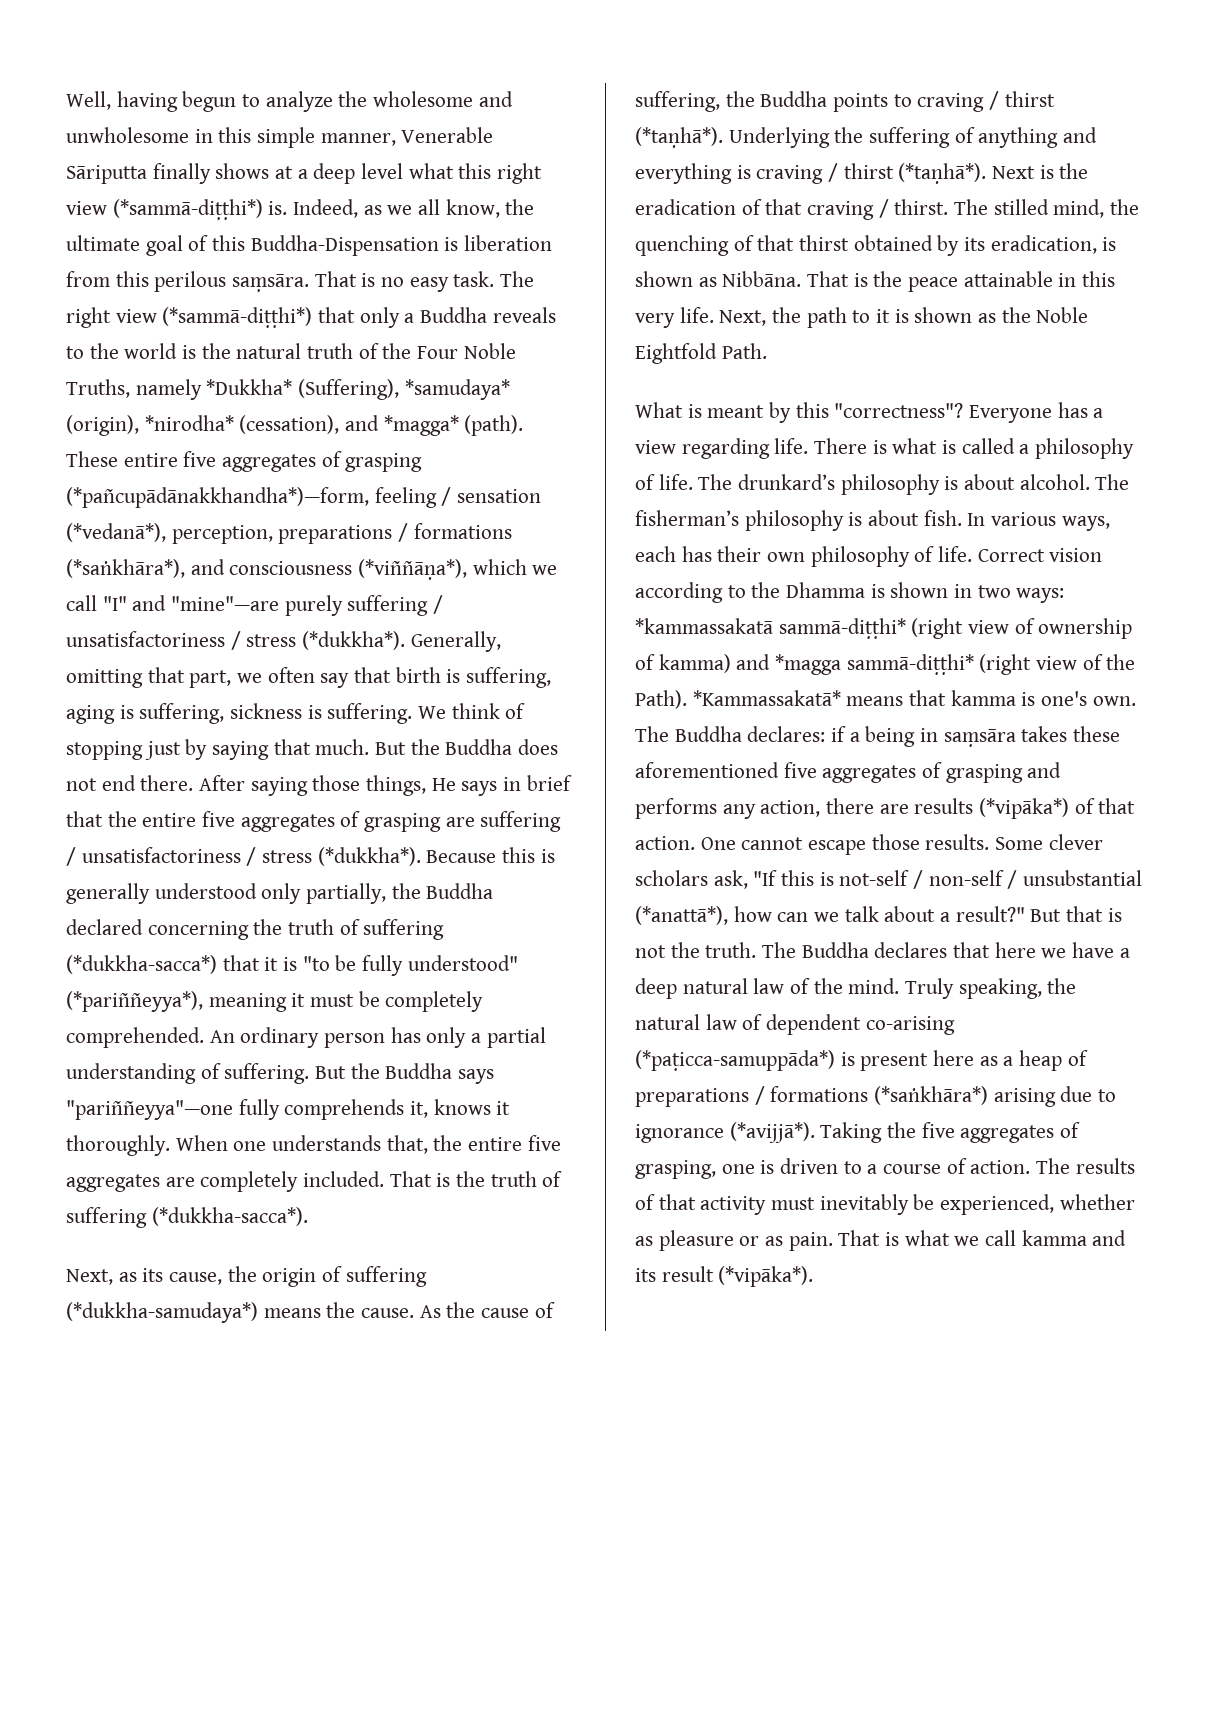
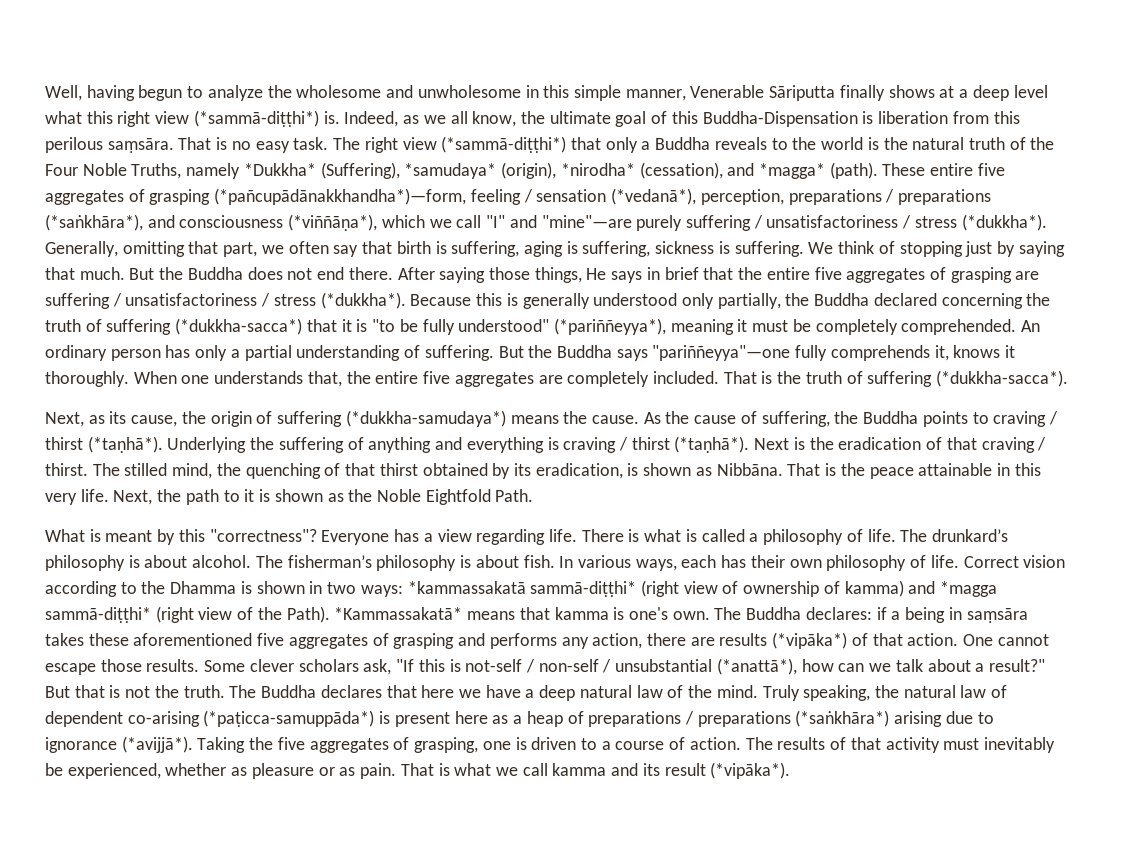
- These entire five aggregates of grasping (*pañcupādānakkhandha*)—form, feeling / sensation (*vedanā*), perception, preparations / formations (*saṅkhāra*), and consciousness (*viññāṇa*), which we call "I" and "mine"—are purely suffering / unsatisfactoriness / stress (*dukkha*).
+ These entire five aggregates of grasping (*pañcupādānakkhandha*)—form, feeling / sensation (*vedanā*), perception, preparations / preparations (*saṅkhāra*), and consciousness (*viññāṇa*), which we call "I" and "mine"—are purely suffering / unsatisfactoriness / stress (*dukkha*).
- Truly speaking, the natural law of dependent co-arising (*paṭicca-samuppāda*) is present here as a heap of preparations / formations (*saṅkhāra*) arising due to ignorance (*avijjā*).
+ Truly speaking, the natural law of dependent co-arising (*paṭicca-samuppāda*) is present here as a heap of preparations / preparations (*saṅkhāra*) arising due to ignorance (*avijjā*).

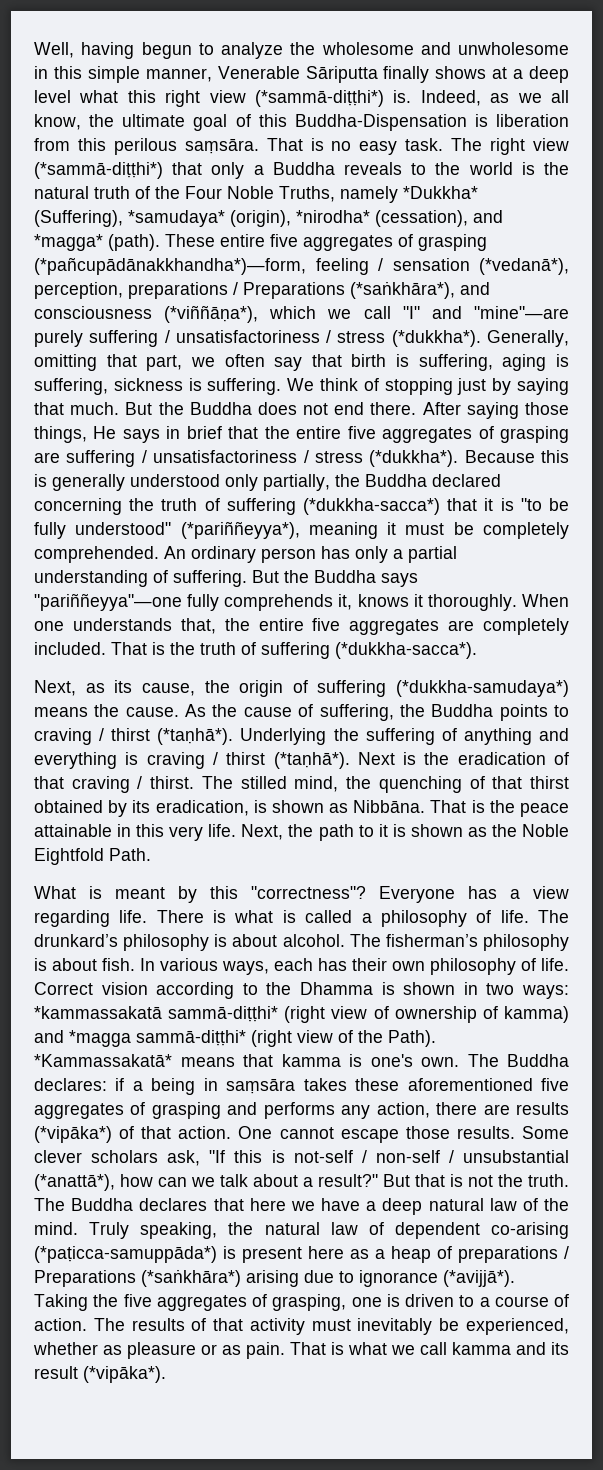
- These entire five aggregates of grasping (*pañcupādānakkhandha*)—form, feeling / sensation (*vedanā*), perception, preparations / preparations (*saṅkhāra*), and consciousness (*viññāṇa*), which we call "I" and "mine"—are purely suffering / unsatisfactoriness / stress (*dukkha*).
+ These entire five aggregates of grasping (*pañcupādānakkhandha*)—form, feeling / sensation (*vedanā*), perception, preparations / Preparations (*saṅkhāra*), and consciousness (*viññāṇa*), which we call "I" and "mine"—are purely suffering / unsatisfactoriness / stress (*dukkha*).
- Truly speaking, the natural law of dependent co-arising (*paṭicca-samuppāda*) is present here as a heap of preparations / preparations (*saṅkhāra*) arising due to ignorance (*avijjā*).
+ Truly speaking, the natural law of dependent co-arising (*paṭicca-samuppāda*) is present here as a heap of preparations / Preparations (*saṅkhāra*) arising due to ignorance (*avijjā*).

